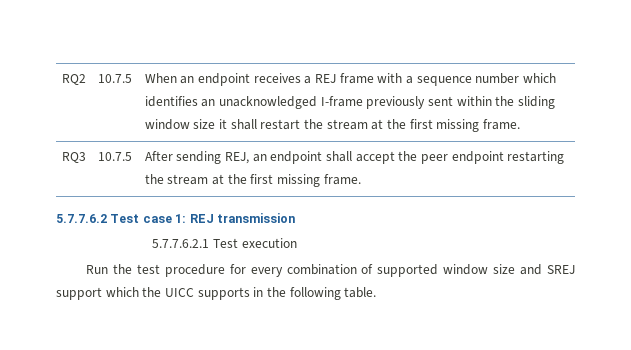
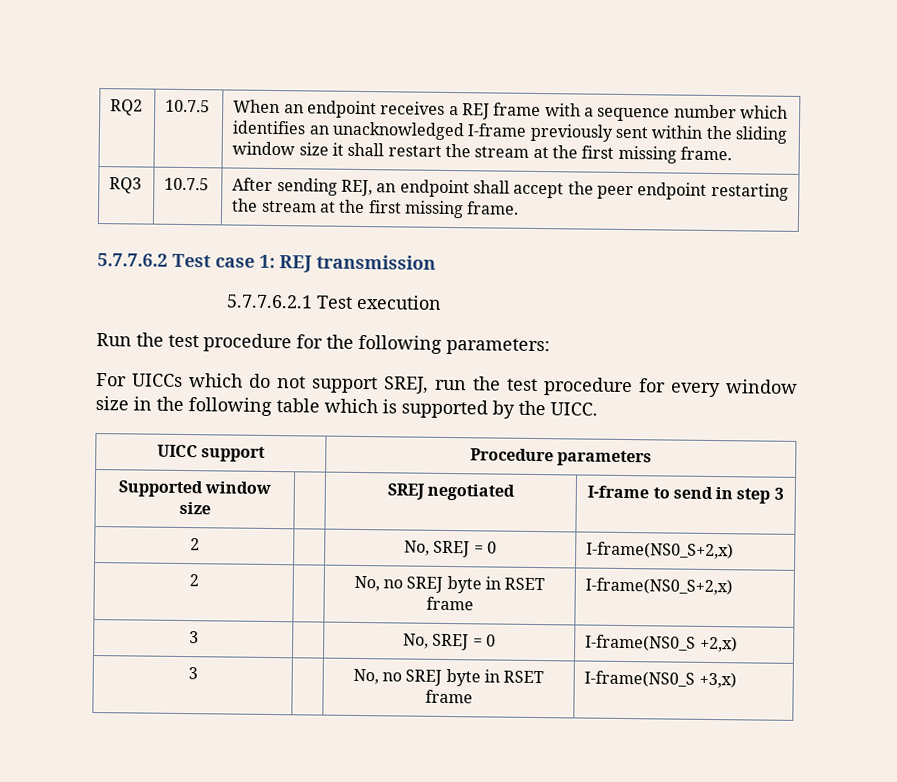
- Run the test procedure for every combination of supported window size and SREJ support which the UICC supports in the following table.
+ Run the test procedure for the following parameters:
+ For UICCs which do not support SREJ, run the test procedure for every window size in the following table which is supported by the UICC.
+ UICC support | Procedure parameters
+ Supported window size | | SREJ negotiated | I-frame to send in step 3
+ 2 | | No, SREJ = 0 | I-frame(NS0_S+2,x)
+ 2 | | No, no SREJ byte in RSET frame | I-frame(NS0_S+2,x)
+ 3 | | No, SREJ = 0 | I-frame(NS0_S +2,x)
+ 3 | | No, no SREJ byte in RSET frame | I-frame(NS0_S +3,x)

